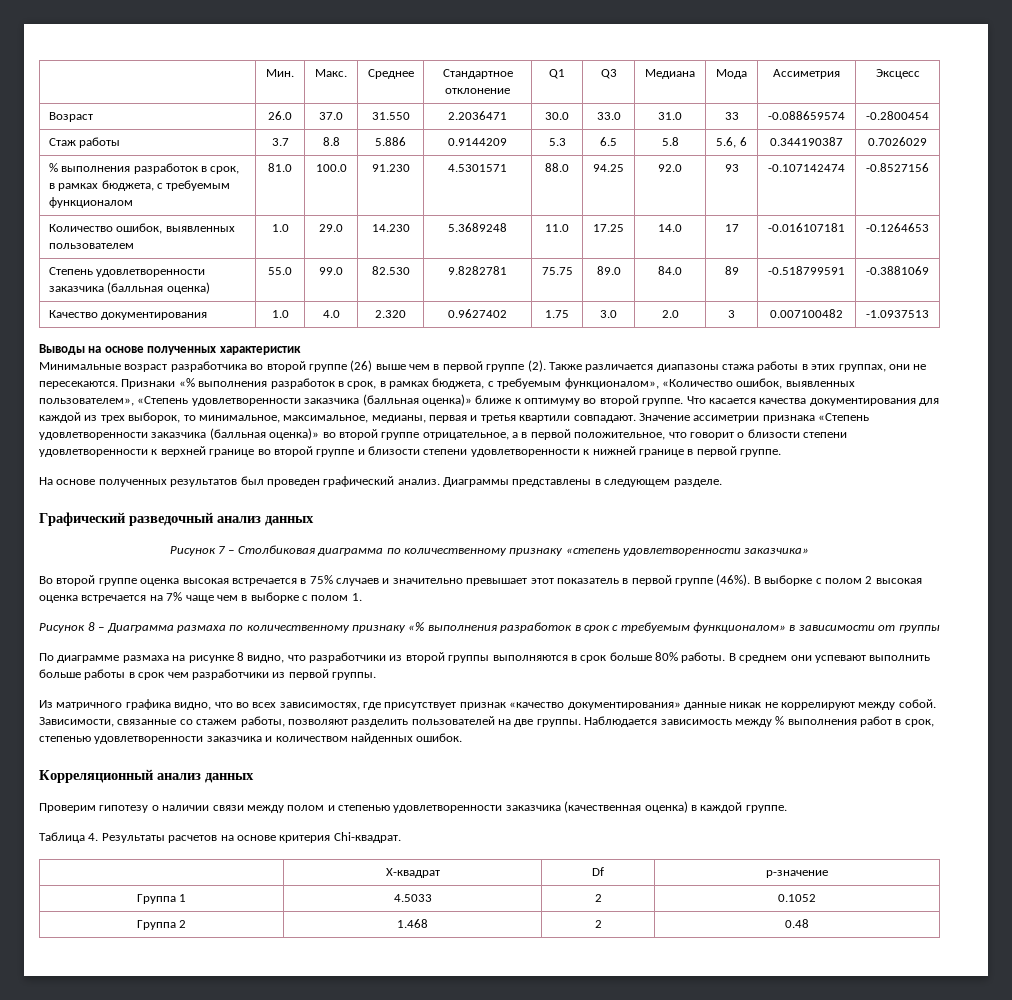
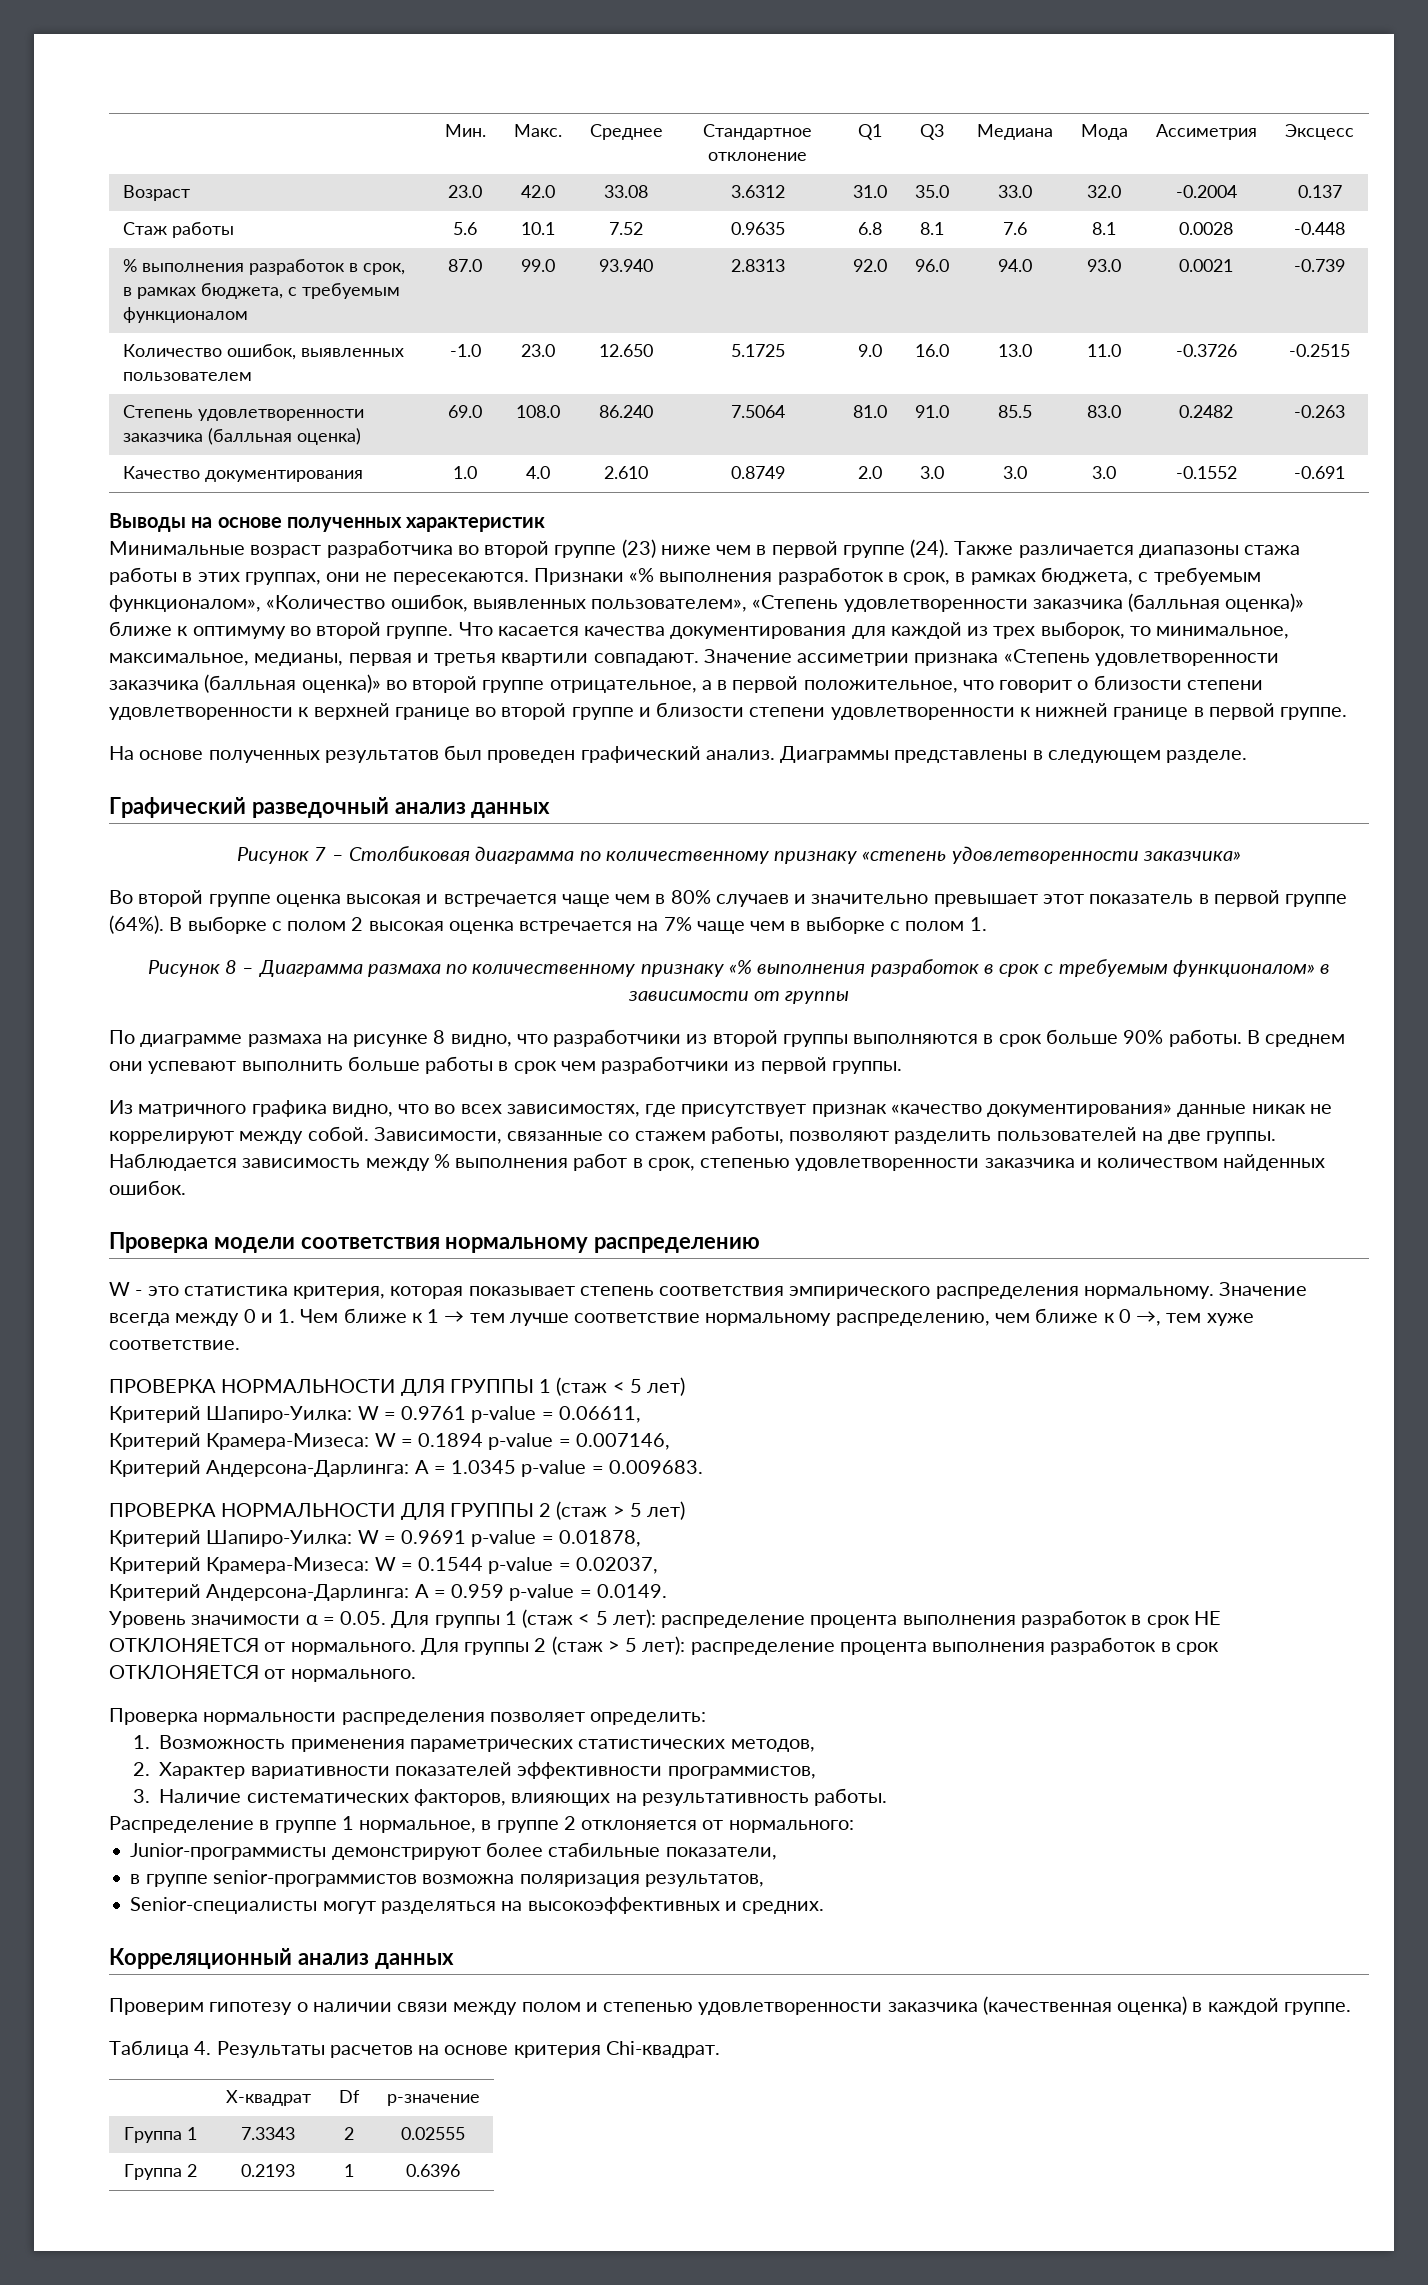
- Возраст | 26.0 | 37.0 | 31.550 | 2.2036471 | 30.0 | 33.0 | 31.0 | 33 | -0.088659574 | -0.2800454
- Стаж работы | 3.7 | 8.8 | 5.886 | 0.9144209 | 5.3 | 6.5 | 5.8 | 5.6, 6 | 0.344190387 | 0.7026029
+ Возраст | 23.0 | 42.0 | 33.08 | 3.6312 | 31.0 | 35.0 | 33.0 | 32.0 | -0.2004 | 0.137
+ Стаж работы | 5.6 | 10.1 | 7.52 | 0.9635 | 6.8 | 8.1 | 7.6 | 8.1 | 0.0028 | -0.448
- % выполнения разработок в срок, в рамках бюджета, с требуемым функционалом | 81.0 | 100.0 | 91.230 | 4.5301571 | 88.0 | 94.25 | 92.0 | 93 | -0.107142474 | -0.8527156
- Количество ошибок, выявленных пользователем | 1.0 | 29.0 | 14.230 | 5.3689248 | 11.0 | 17.25 | 14.0 | 17 | -0.016107181 | -0.1264653
+ % выполнения разработок в срок, в рамках бюджета, с требуемым функционалом | 87.0 | 99.0 | 93.940 | 2.8313 | 92.0 | 96.0 | 94.0 | 93.0 | 0.0021 | -0.739
+ Количество ошибок, выявленных пользователем | -1.0 | 23.0 | 12.650 | 5.1725 | 9.0 | 16.0 | 13.0 | 11.0 | -0.3726 | -0.2515
- Степень удовлетворенности заказчика (балльная оценка) | 55.0 | 99.0 | 82.530 | 9.8282781 | 75.75 | 89.0 | 84.0 | 89 | -0.518799591 | -0.3881069
- Качество документирования | 1.0 | 4.0 | 2.320 | 0.9627402 | 1.75 | 3.0 | 2.0 | 3 | 0.007100482 | -1.0937513
+ Степень удовлетворенности заказчика (балльная оценка) | 69.0 | 108.0 | 86.240 | 7.5064 | 81.0 | 91.0 | 85.5 | 83.0 | 0.2482 | -0.263
+ Качество документирования | 1.0 | 4.0 | 2.610 | 0.8749 | 2.0 | 3.0 | 3.0 | 3.0 | -0.1552 | -0.691
- Минимальные возраст разработчика во второй группе (26) выше чем в первой группе (2).
+ Минимальные возраст разработчика во второй группе (23) ниже чем в первой группе (24).
- Во второй группе оценка высокая встречается в 75% случаев и значительно превышает этот показатель в первой группе (46%).
+ Во второй группе оценка высокая и встречается чаще чем в 80% случаев и значительно превышает этот показатель в первой группе (64%).
- По диаграмме размаха на рисунке 8 видно, что разработчики из второй группы выполняются в срок больше 80% работы.
+ По диаграмме размаха на рисунке 8 видно, что разработчики из второй группы выполняются в срок больше 90% работы.
+ Проверка модели соответствия нормальному распределению
+ W - это статистика критерия, которая показывает степень соответствия эмпирического распределения нормальному. Значение всегда между 0 и 1. Чем ближе к 1 → тем лучше соответствие нормальному распределению, чем ближе к 0 →, тем хуже соответствие.
+ ПРОВЕРКА НОРМАЛЬНОСТИ ДЛЯ ГРУППЫ 1 (стаж < 5 лет)
+ Критерий Шапиро-Уилка: W = 0.9761 p-value = 0.06611,
+ Критерий Крамера-Мизеса: W = 0.1894 p-value = 0.007146,
+ Критерий Андерсона-Дарлинга: A = 1.0345 p-value = 0.009683.
+ ПРОВЕРКА НОРМАЛЬНОСТИ ДЛЯ ГРУППЫ 2 (стаж > 5 лет)
+ Критерий Шапиро-Уилка: W = 0.9691 p-value = 0.01878,
+ Критерий Крамера-Мизеса: W = 0.1544 p-value = 0.02037,
+ Критерий Андерсона-Дарлинга: A = 0.959 p-value = 0.0149.
+ Уровень значимости α = 0.05. Для группы 1 (стаж < 5 лет): распределение процента выполнения разработок в срок НЕ ОТКЛОНЯЕТСЯ от нормального. Для группы 2 (стаж > 5 лет): распределение процента выполнения разработок в срок ОТКЛОНЯЕТСЯ от нормального.
+ Проверка нормальности распределения позволяет определить:
+ 1. Возможность применения параметрических статистических методов,
+ 2. Характер вариативности показателей эффективности программистов,
+ 3. Наличие систематических факторов, влияющих на результативность работы.
+ Распределение в группе 1 нормальное, в группе 2 отклоняется от нормального:
+ Junior-программисты демонстрируют более стабильные показатели,
+ в группе senior-программистов возможна поляризация результатов,
+ Senior-специалисты могут разделяться на высокоэффективных и средних.
- Группа 1 | 4.5033 | 2 | 0.1052
+ Группа 1 | 7.3343 | 2 | 0.02555
- Группа 2 | 1.468 | 2 | 0.48
+ Группа 2 | 0.2193 | 1 | 0.6396

